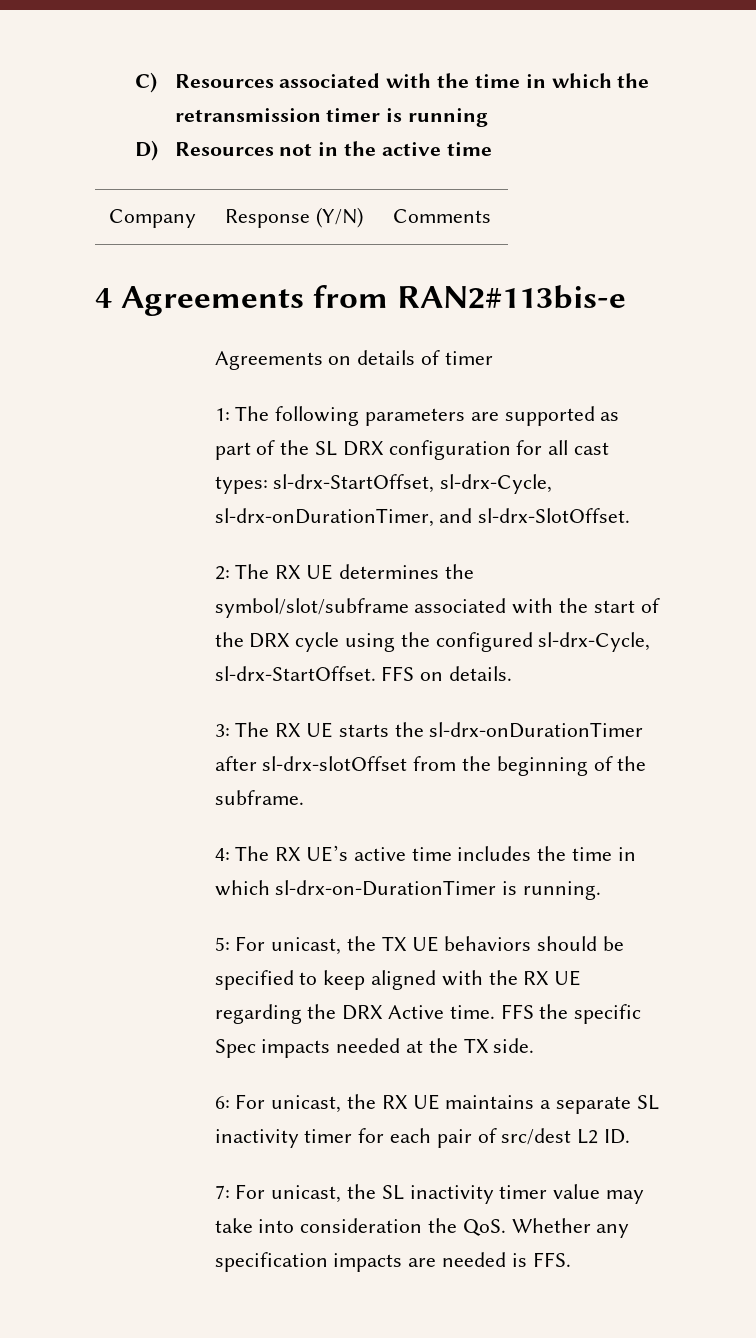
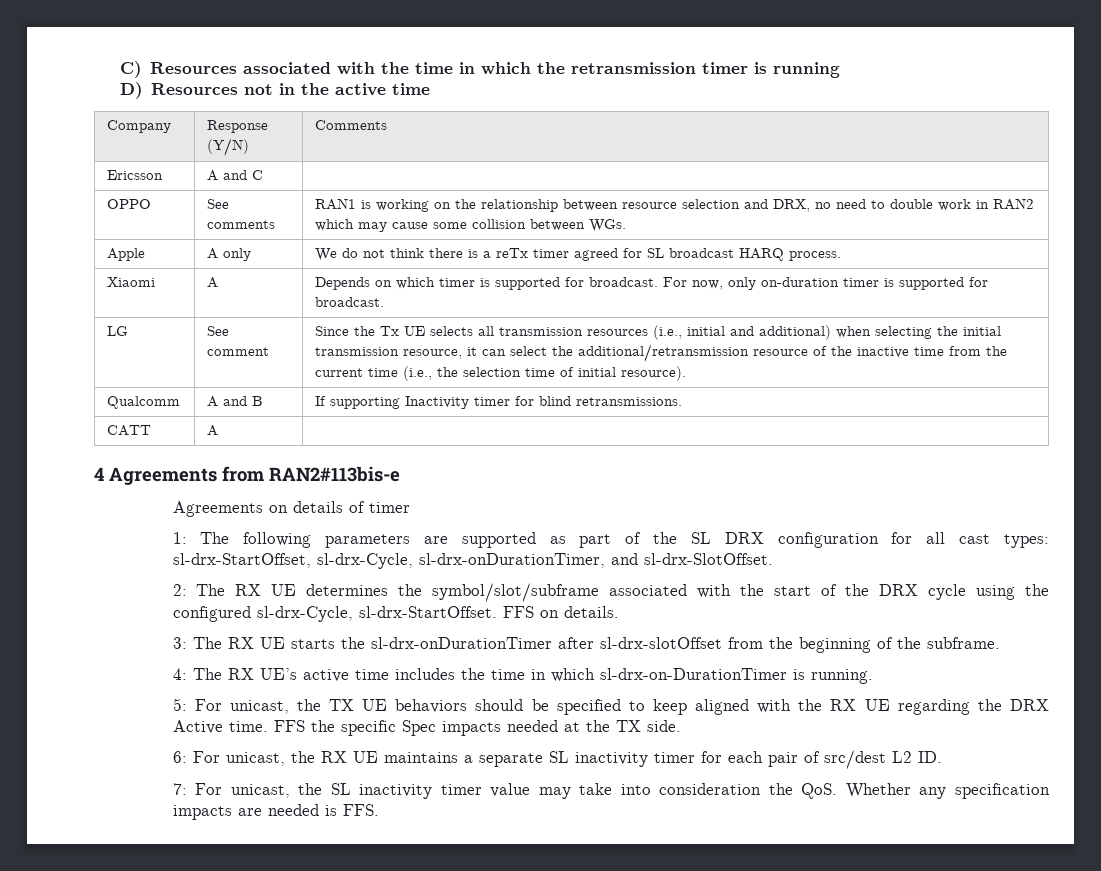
+ Ericsson | A and C |
+ OPPO | See comments | RAN1 is working on the relationship between resource selection and DRX, no need to double work in RAN2 which may cause some collision between WGs.
+ Apple | A only | We do not think there is a reTx timer agreed for SL broadcast HARQ process.
+ Xiaomi | A | Depends on which timer is supported for broadcast. For now, only on-duration timer is supported for broadcast.
+ LG | See comment | Since the Tx UE selects all transmission resources (i.e., initial and additional) when selecting the initial transmission resource, it can select the additional/retransmission resource of the inactive time from the current time (i.e., the selection time of initial resource).
+ Qualcomm | A and B | If supporting Inactivity timer for blind retransmissions.
+ CATT | A |

